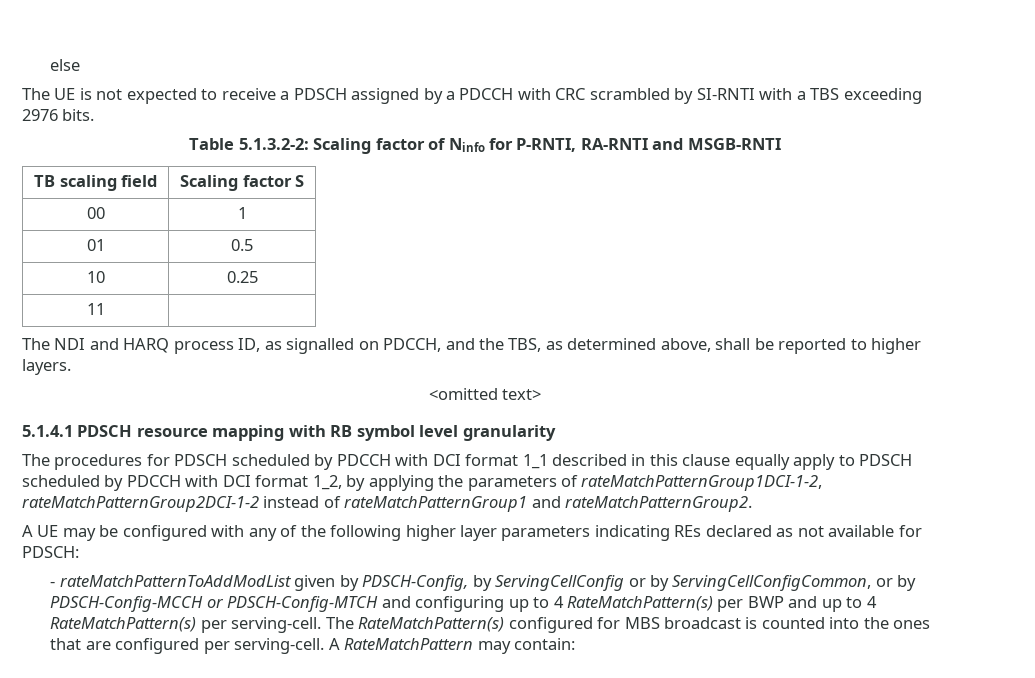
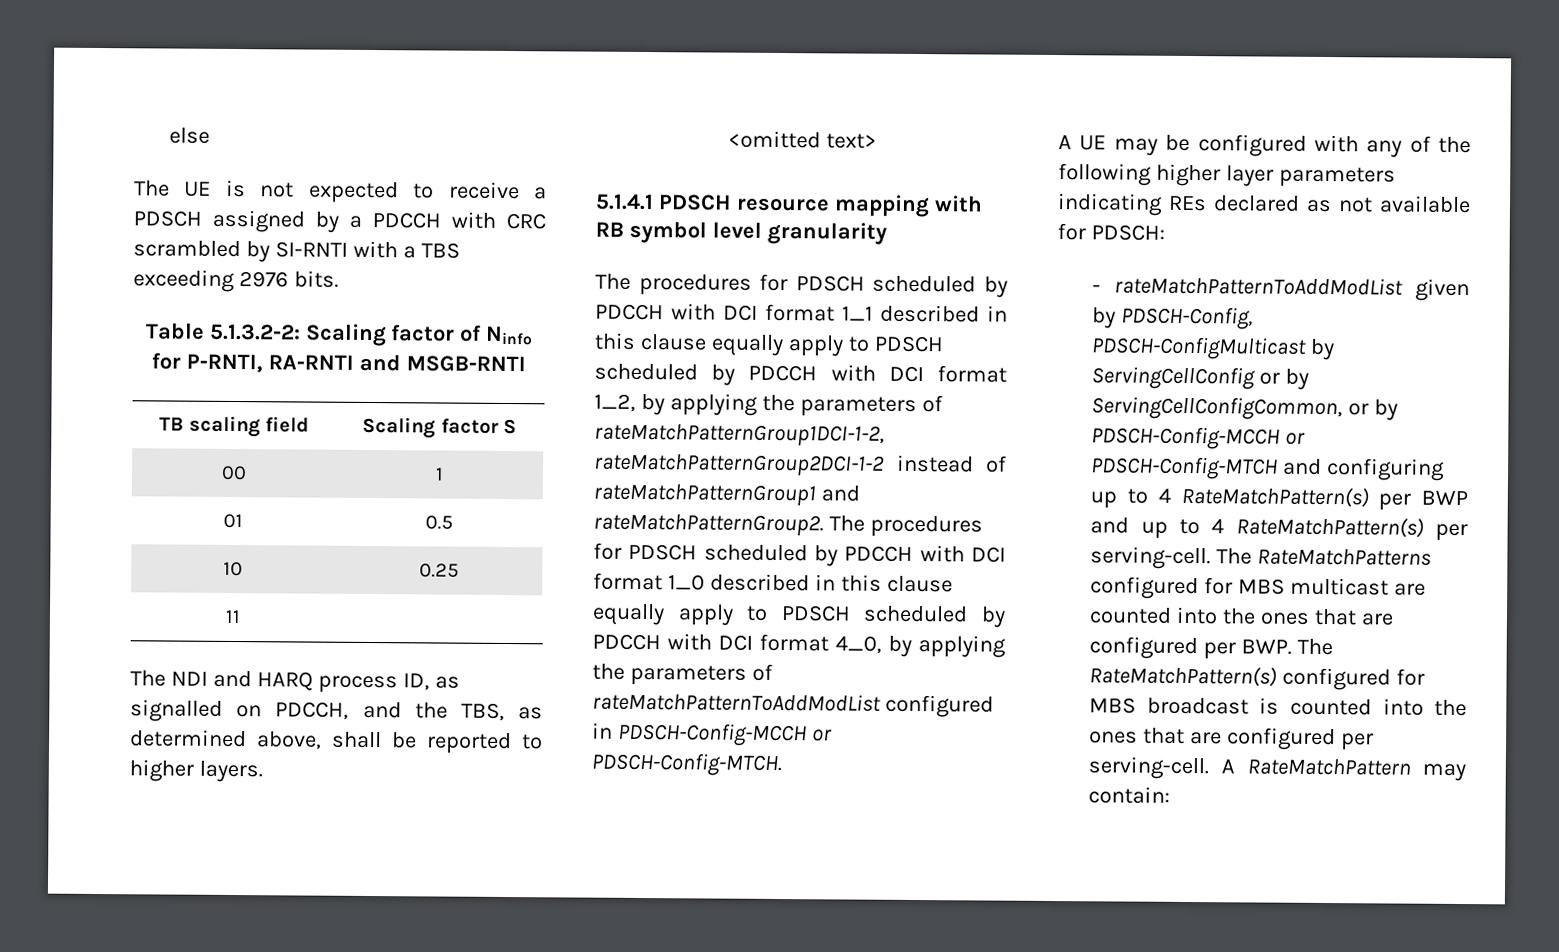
+ The procedures for PDSCH scheduled by PDCCH with DCI format 1_0 described in this clause equally apply to PDSCH scheduled by PDCCH with DCI format 4_0, by applying the parameters of rateMatchPatternToAddModList configured in PDSCH-Config-MCCH or PDSCH-Config-MTCH.
- - rateMatchPatternToAddModList given by PDSCH-Config, by ServingCellConfig or by ServingCellConfigCommon, or by PDSCH-Config-MCCH or PDSCH-Config-MTCH and configuring up to 4 RateMatchPattern(s) per BWP and up to 4 RateMatchPattern(s) per serving-cell.
+ - rateMatchPatternToAddModList given by PDSCH-Config, PDSCH-ConfigMulticast by ServingCellConfig or by ServingCellConfigCommon, or by PDSCH-Config-MCCH or PDSCH-Config-MTCH and configuring up to 4 RateMatchPattern(s) per BWP and up to 4 RateMatchPattern(s) per serving-cell.
- The RateMatchPattern(s) configured for MBS broadcast is counted into the ones that are configured per serving-cell.
+ The RateMatchPatterns configured for MBS multicast are counted into the ones that are configured per BWP. The RateMatchPattern(s) configured for MBS broadcast is counted into the ones that are configured per serving-cell.

